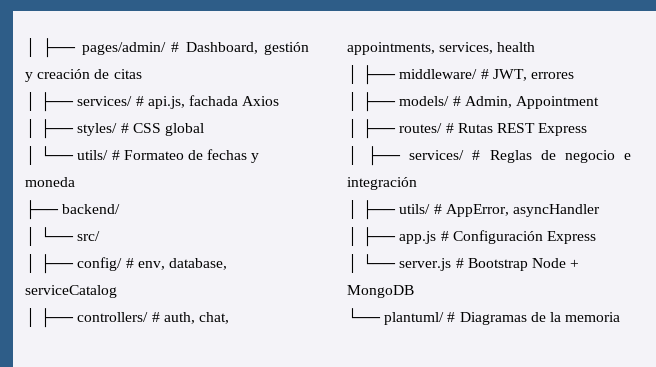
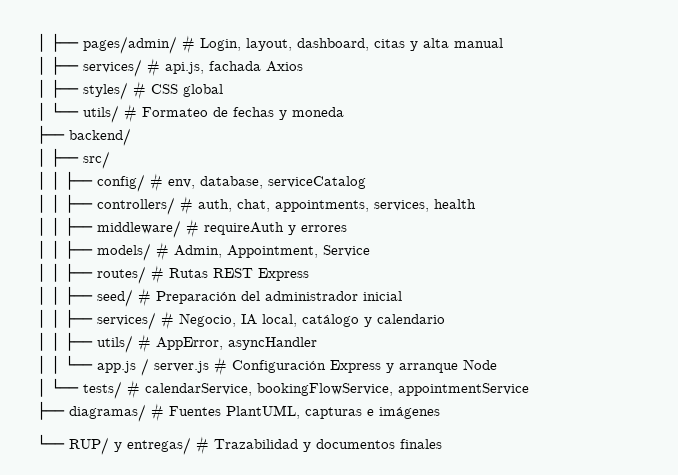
- │ ├── pages/admin/ # Dashboard, gestión y creación de citas
+ │ ├── pages/admin/ # Login, layout, dashboard, citas y alta manual
- │ └── src/
+ │ ├── src/
- │ ├── config/ # env, database, serviceCatalog
+ │ │ ├── config/ # env, database, serviceCatalog
- │ ├── controllers/ # auth, chat, appointments, services, health
+ │ │ ├── controllers/ # auth, chat, appointments, services, health
- │ ├── middleware/ # JWT, errores
+ │ │ ├── middleware/ # requireAuth y errores
- │ ├── models/ # Admin, Appointment
- │ ├── routes/ # Rutas REST Express
+ │ │ ├── models/ # Admin, Appointment, Service
+ │ │ ├── routes/ # Rutas REST Express
- │ ├── services/ # Reglas de negocio e integración
- │ ├── utils/ # AppError, asyncHandler
+ │ │ ├── seed/ # Preparación del administrador inicial
+ │ │ ├── services/ # Negocio, IA local, catálogo y calendario
+ │ │ ├── utils/ # AppError, asyncHandler
- │ ├── app.js # Configuración Express
- │ └── server.js # Bootstrap Node + MongoDB
- └── plantuml/ # Diagramas de la memoria
+ │ │ └── app.js / server.js # Configuración Express y arranque Node
+ │ └── tests/ # calendarService, bookingFlowService, appointmentService
+ ├── diagramas/ # Fuentes PlantUML, capturas e imágenes
+ └── RUP/ y entregas/ # Trazabilidad y documentos finales

